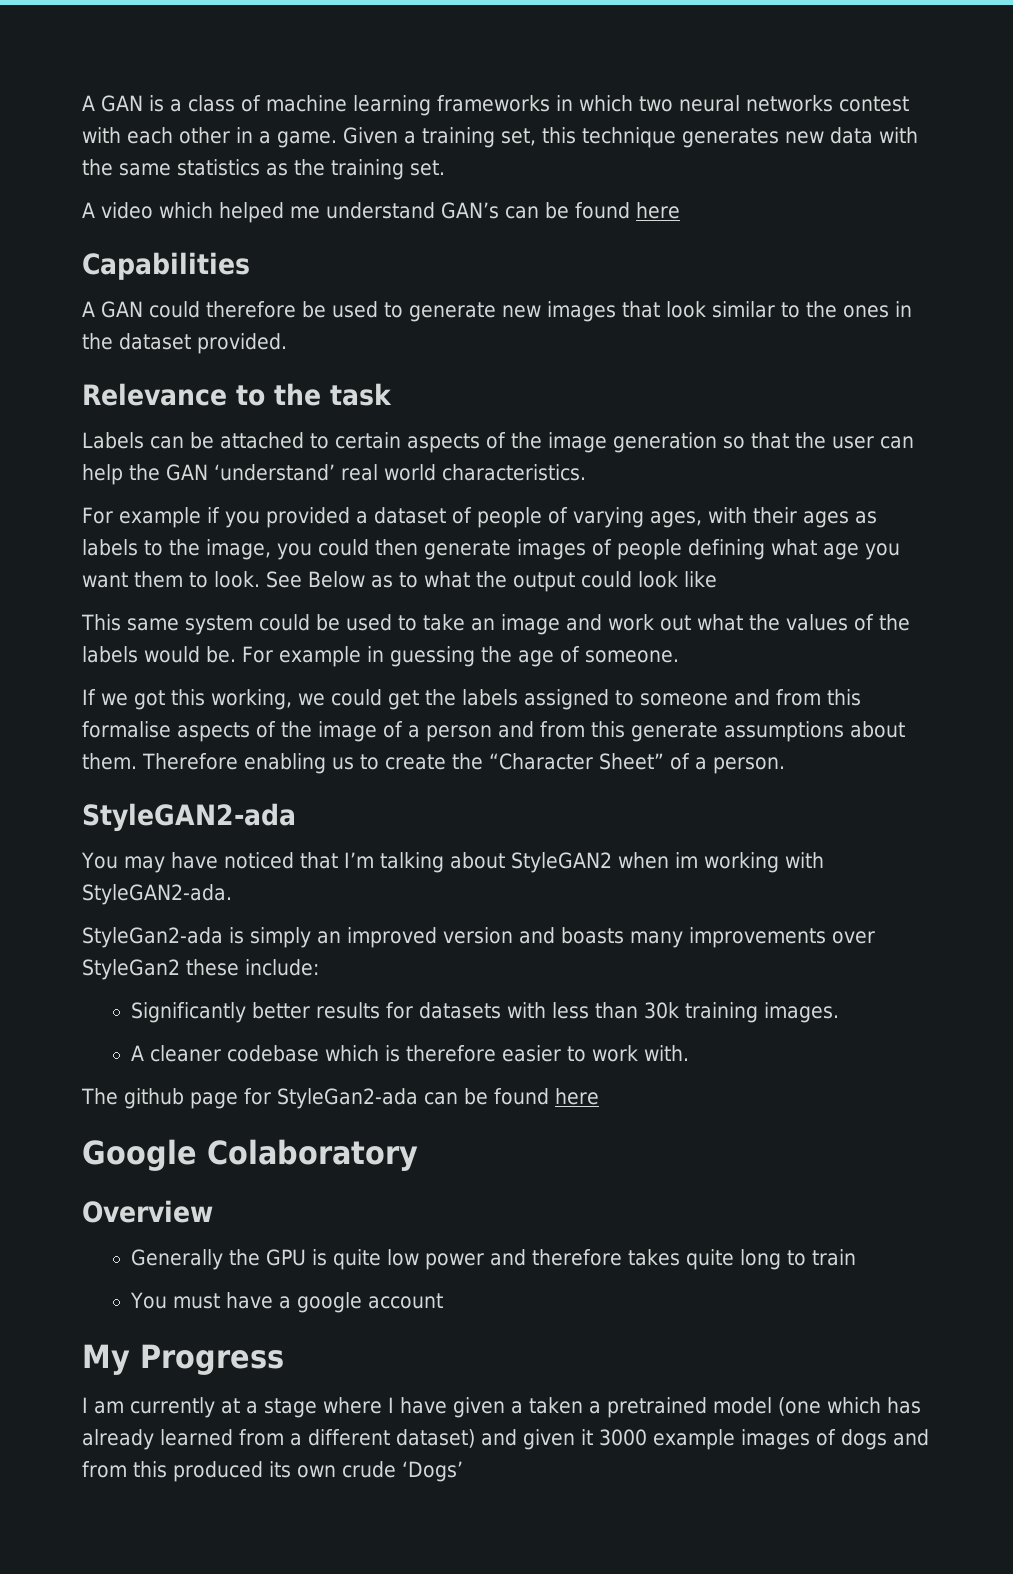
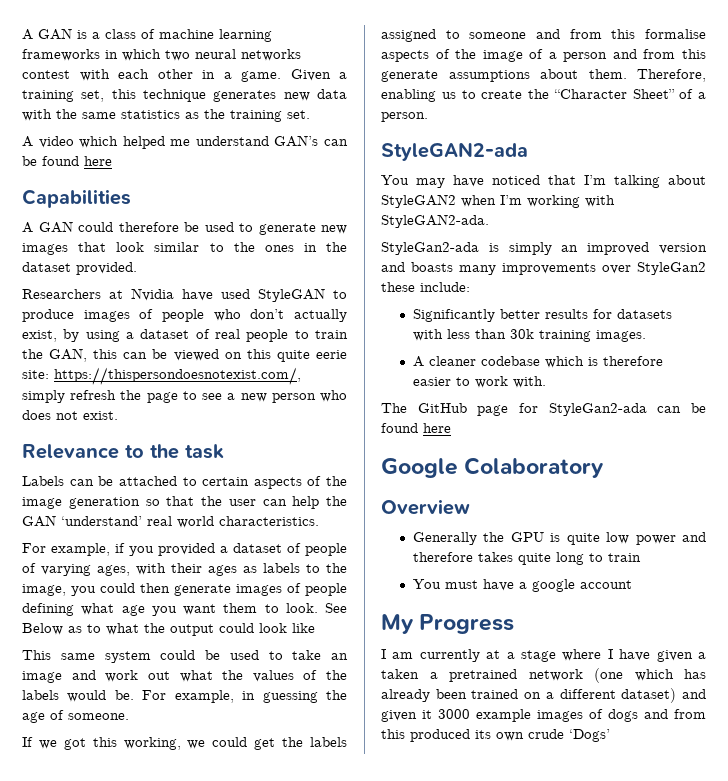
+ Researchers at Nvidia have used StyleGAN to produce images of people who don’t actually exist, by using a dataset of real people to train the GAN, this can be viewed on this quite eerie site: https://thispersondoesnotexist.com/, simply refresh the page to see a new person who does not exist.
- For example if you provided a dataset of people of varying ages, with their ages as labels to the image, you could then generate images of people defining what age you want them to look.
+ For example, if you provided a dataset of people of varying ages, with their ages as labels to the image, you could then generate images of people defining what age you want them to look.
- For example in guessing the age of someone.
+ For example, in guessing the age of someone.
- Therefore enabling us to create the “Character Sheet” of a person.
+ Therefore, enabling us to create the “Character Sheet” of a person.
- You may have noticed that I’m talking about StyleGAN2 when im working with StyleGAN2-ada.
+ You may have noticed that I’m talking about StyleGAN2 when I’m working with StyleGAN2-ada.
- The github page for StyleGan2-ada can be found here
+ The GitHub page for StyleGan2-ada can be found here
- I am currently at a stage where I have given a taken a pretrained model (one which has already learned from a different dataset) and given it 3000 example images of dogs and from this produced its own crude ‘Dogs’
+ I am currently at a stage where I have given a taken a pretrained network (one which has already been trained on a different dataset) and given it 3000 example images of dogs and from this produced its own crude ‘Dogs’

